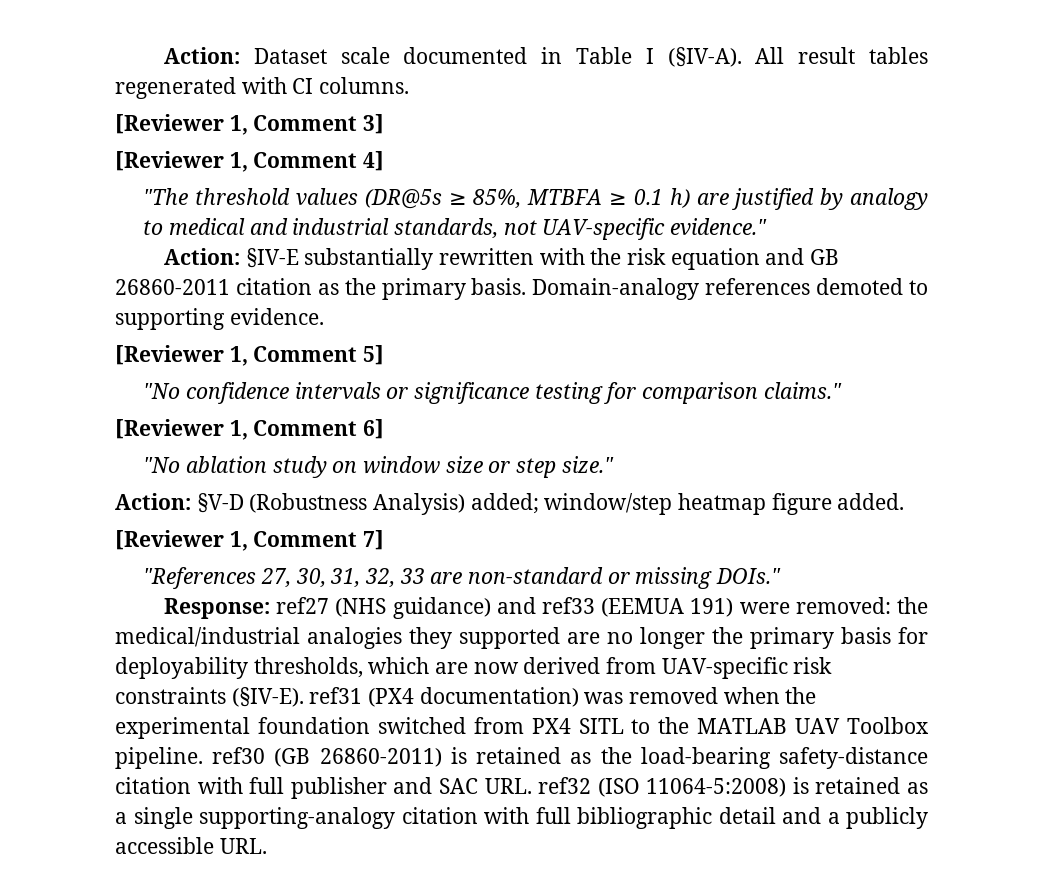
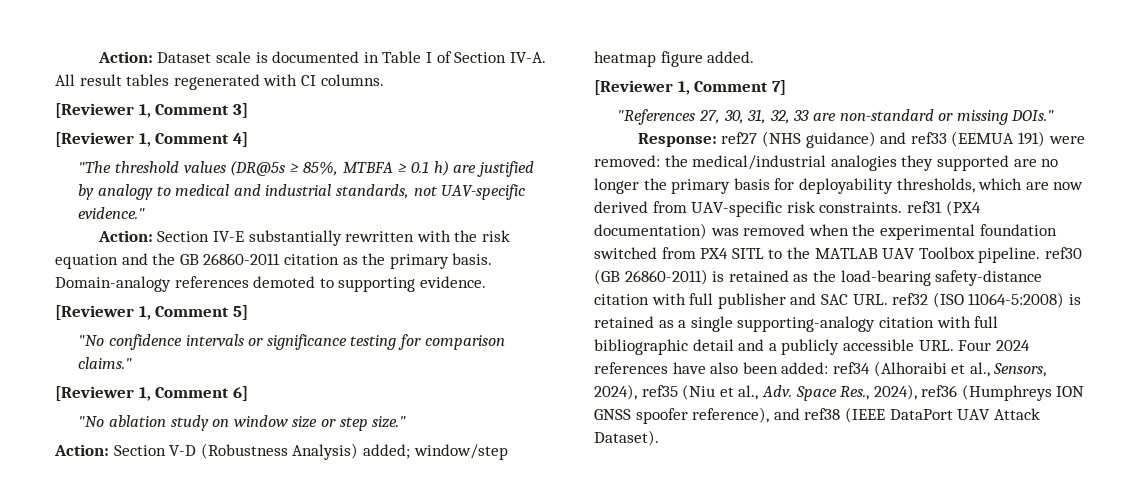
- Action: Dataset scale documented in Table I (§IV-A).
+ Action: Dataset scale is documented in Table I of Section IV-A.
- Action: §IV-E substantially rewritten with the risk equation and GB 26860-2011 citation as the primary basis.
+ Action: Section IV-E substantially rewritten with the risk equation and the GB 26860-2011 citation as the primary basis.
- Action: §V-D (Robustness Analysis) added; window/step heatmap figure added.
+ Action: Section V-D (Robustness Analysis) added; window/step heatmap figure added.
- the medical/industrial analogies they supported are no longer the primary basis for deployability thresholds, which are now derived from UAV-specific risk constraints (§IV-E). ref31 (PX4 documentation) was removed when the experimental foundation switched from PX4 SITL to the MATLAB UAV Toolbox pipeline. ref30 (GB 26860-2011) is retained as the load-bearing safety-distance citation with full publisher and SAC URL. ref32 (ISO 11064-5:2008) is retained as a single supporting-analogy citation with full bibliographic detail and a publicly accessible URL.
+ the medical/industrial analogies they supported are no longer the primary basis for deployability thresholds, which are now derived from UAV-specific risk constraints. ref31 (PX4 documentation) was removed when the experimental foundation switched from PX4 SITL to the MATLAB UAV Toolbox pipeline. ref30 (GB 26860-2011) is retained as the load-bearing safety-distance citation with full publisher and SAC URL. ref32 (ISO 11064-5:2008) is retained as a single supporting-analogy citation with full bibliographic detail and a publicly accessible URL. Four 2024 references have also been added: ref34 (Alhoraibi et al., Sensors, 2024), ref35 (Niu et al., Adv. Space Res., 2024), ref36 (Humphreys ION GNSS spoofer reference), and ref38 (IEEE DataPort UAV Attack Dataset).

